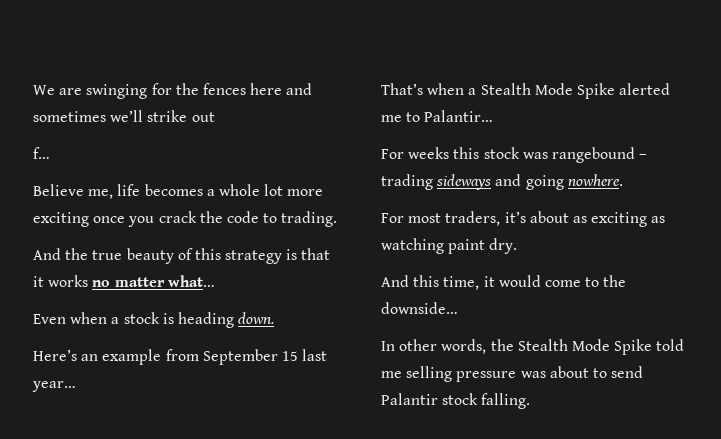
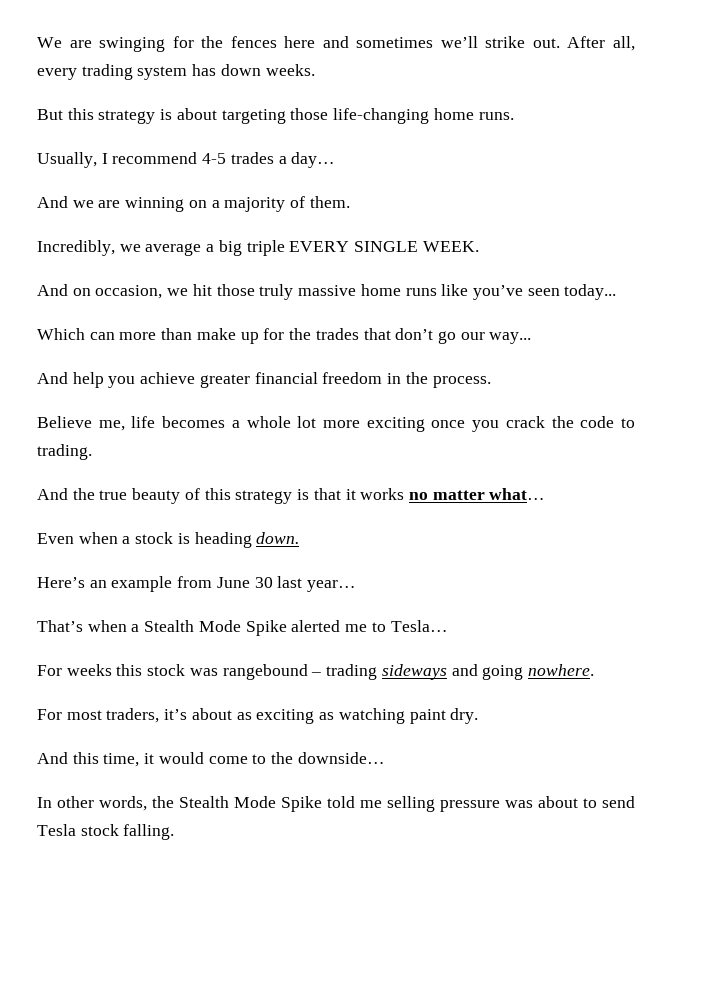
- We are swinging for the fences here and sometimes we’ll strike out
- f…
+ We are swinging for the fences here and sometimes we’ll strike out. After all, every trading system has down weeks.
+ But this strategy is about targeting those life-changing home runs.
+ Usually, I recommend 4-5 trades a day…
+ And we are winning on a majority of them.
+ Incredibly, we average a big triple EVERY SINGLE WEEK.
+ And on occasion, we hit those truly massive home runs like you’ve seen today...
+ Which can more than make up for the trades that don’t go our way...
+ And help you achieve greater financial freedom in the process.
- Here’s an example from September 15 last year…
+ Here’s an example from June 30 last year…
- That’s when a Stealth Mode Spike alerted me to Palantir…
+ That’s when a Stealth Mode Spike alerted me to Tesla…
- In other words, the Stealth Mode Spike told me selling pressure was about to send Palantir stock falling.
+ In other words, the Stealth Mode Spike told me selling pressure was about to send Tesla stock falling.

